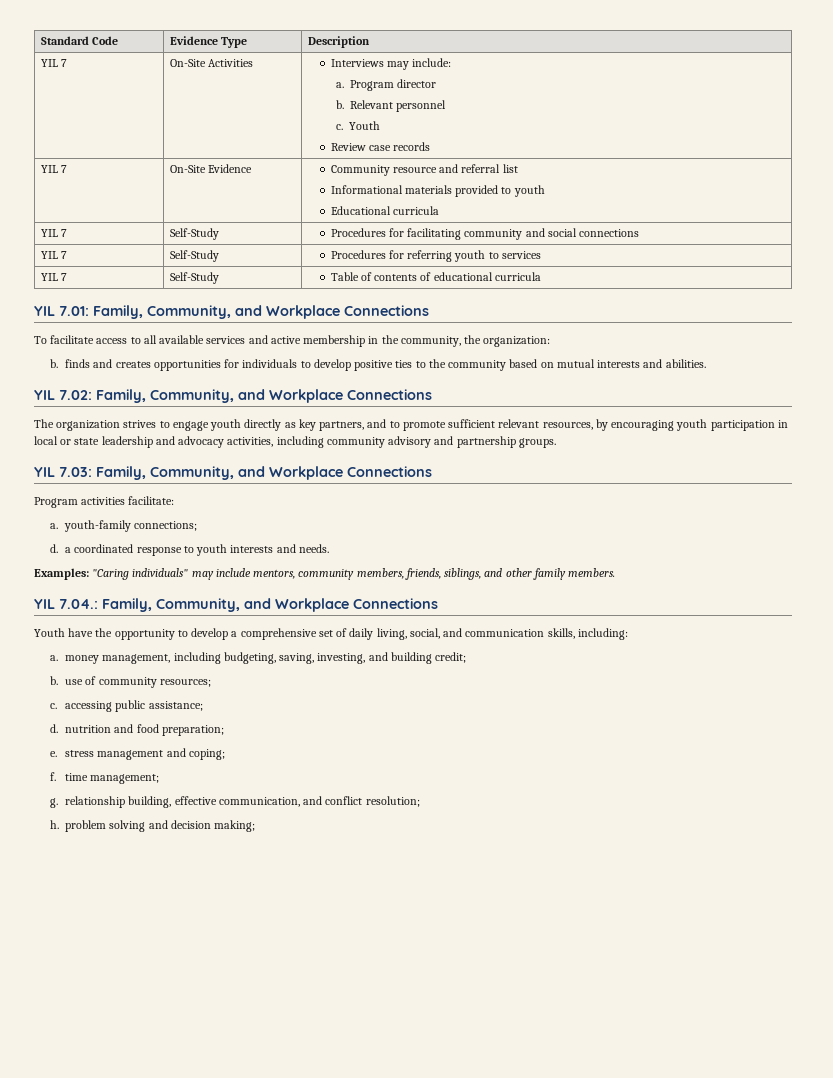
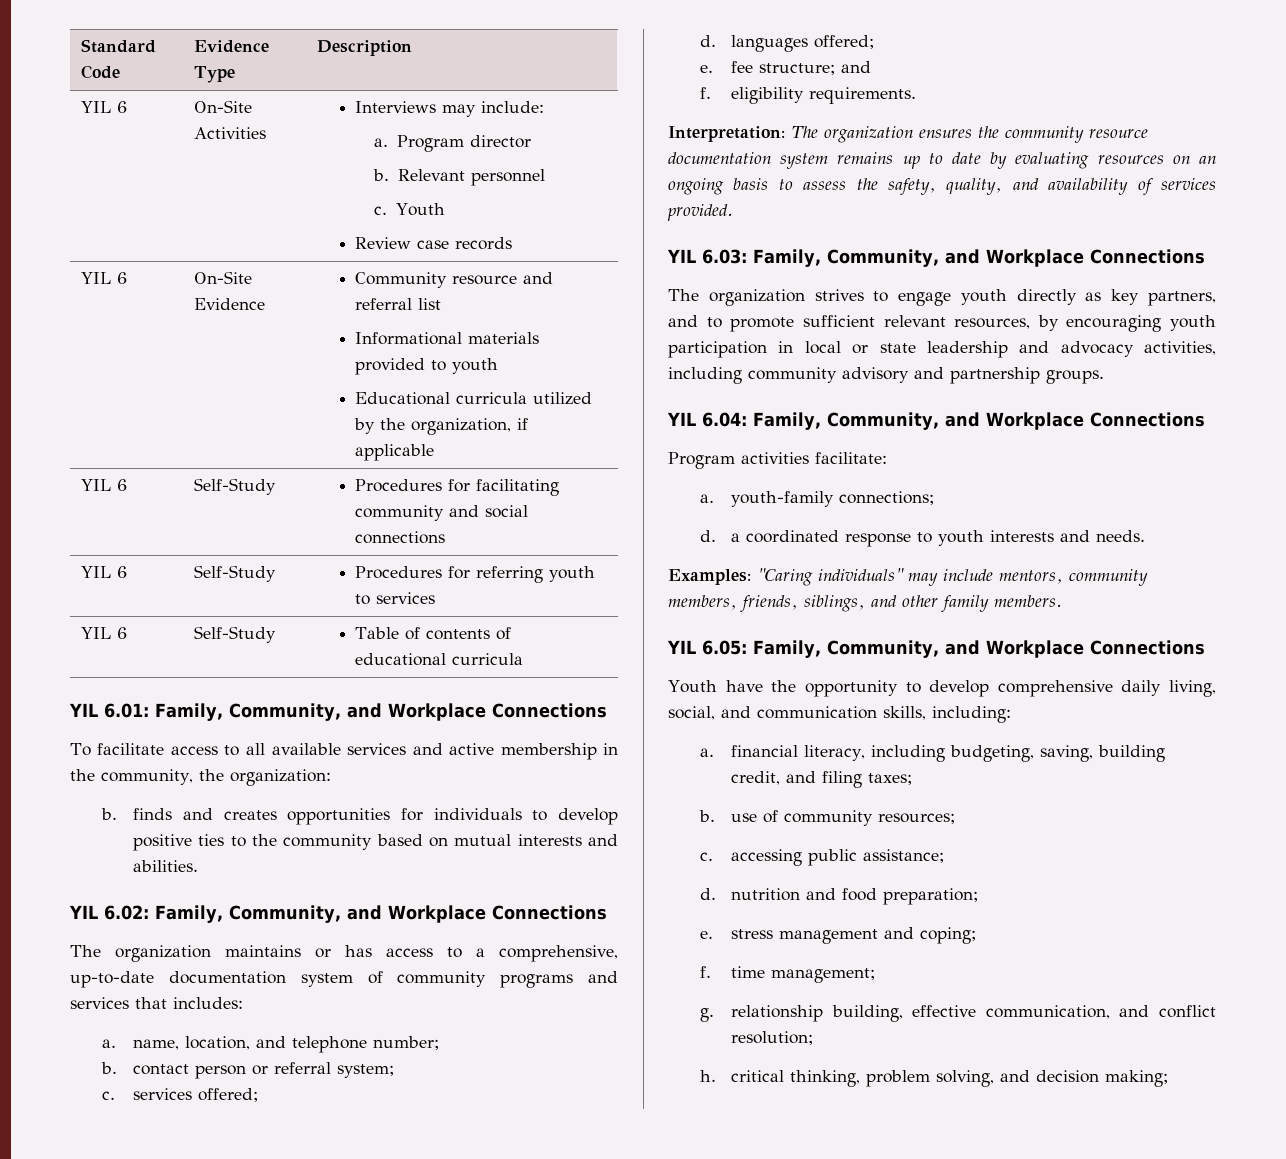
- YIL 7 | On-Site Activities | Interviews may include:
+ YIL 6 | On-Site Activities | Interviews may include:
- YIL 7 | On-Site Evidence | Community resource and referral list
+ YIL 6 | On-Site Evidence | Community resource and referral list
  Informational materials provided to youth
- Educational curricula
- YIL 7 | Self-Study | Procedures for facilitating community and social connections
+ Educational curricula utilized by the organization, if applicable
+ YIL 6 | Self-Study | Procedures for facilitating community and social connections
- YIL 7 | Self-Study | Procedures for referring youth to services
+ YIL 6 | Self-Study | Procedures for referring youth to services
- YIL 7 | Self-Study | Table of contents of educational curricula
+ YIL 6 | Self-Study | Table of contents of educational curricula
- YIL 7.01: Family, Community, and Workplace Connections
+ YIL 6.01: Family, Community, and Workplace Connections
- YIL 7.02: Family, Community, and Workplace Connections
+ YIL 6.02: Family, Community, and Workplace Connections
+ The organization maintains or has access to a comprehensive, up-to-date documentation system of community programs and services that includes:
+ a. name, location, and telephone number;
+ b. contact person or referral system;
+ c. services offered;
+ d. languages offered;
+ e. fee structure; and
+ f. eligibility requirements.
+ Interpretation: The organization ensures the community resource documentation system remains up to date by evaluating resources on an ongoing basis to assess the safety, quality, and availability of services provided.
+ YIL 6.03: Family, Community, and Workplace Connections
- YIL 7.03: Family, Community, and Workplace Connections
+ YIL 6.04: Family, Community, and Workplace Connections
- YIL 7.04.: Family, Community, and Workplace Connections
+ YIL 6.05: Family, Community, and Workplace Connections
- Youth have the opportunity to develop a comprehensive set of daily living, social, and communication skills, including:
+ Youth have the opportunity to develop comprehensive daily living, social, and communication skills, including:
- a. money management, including budgeting, saving, investing, and building credit;
+ a. financial literacy, including budgeting, saving, building credit, and filing taxes;
- h. problem solving and decision making;
+ h. critical thinking, problem solving, and decision making;

